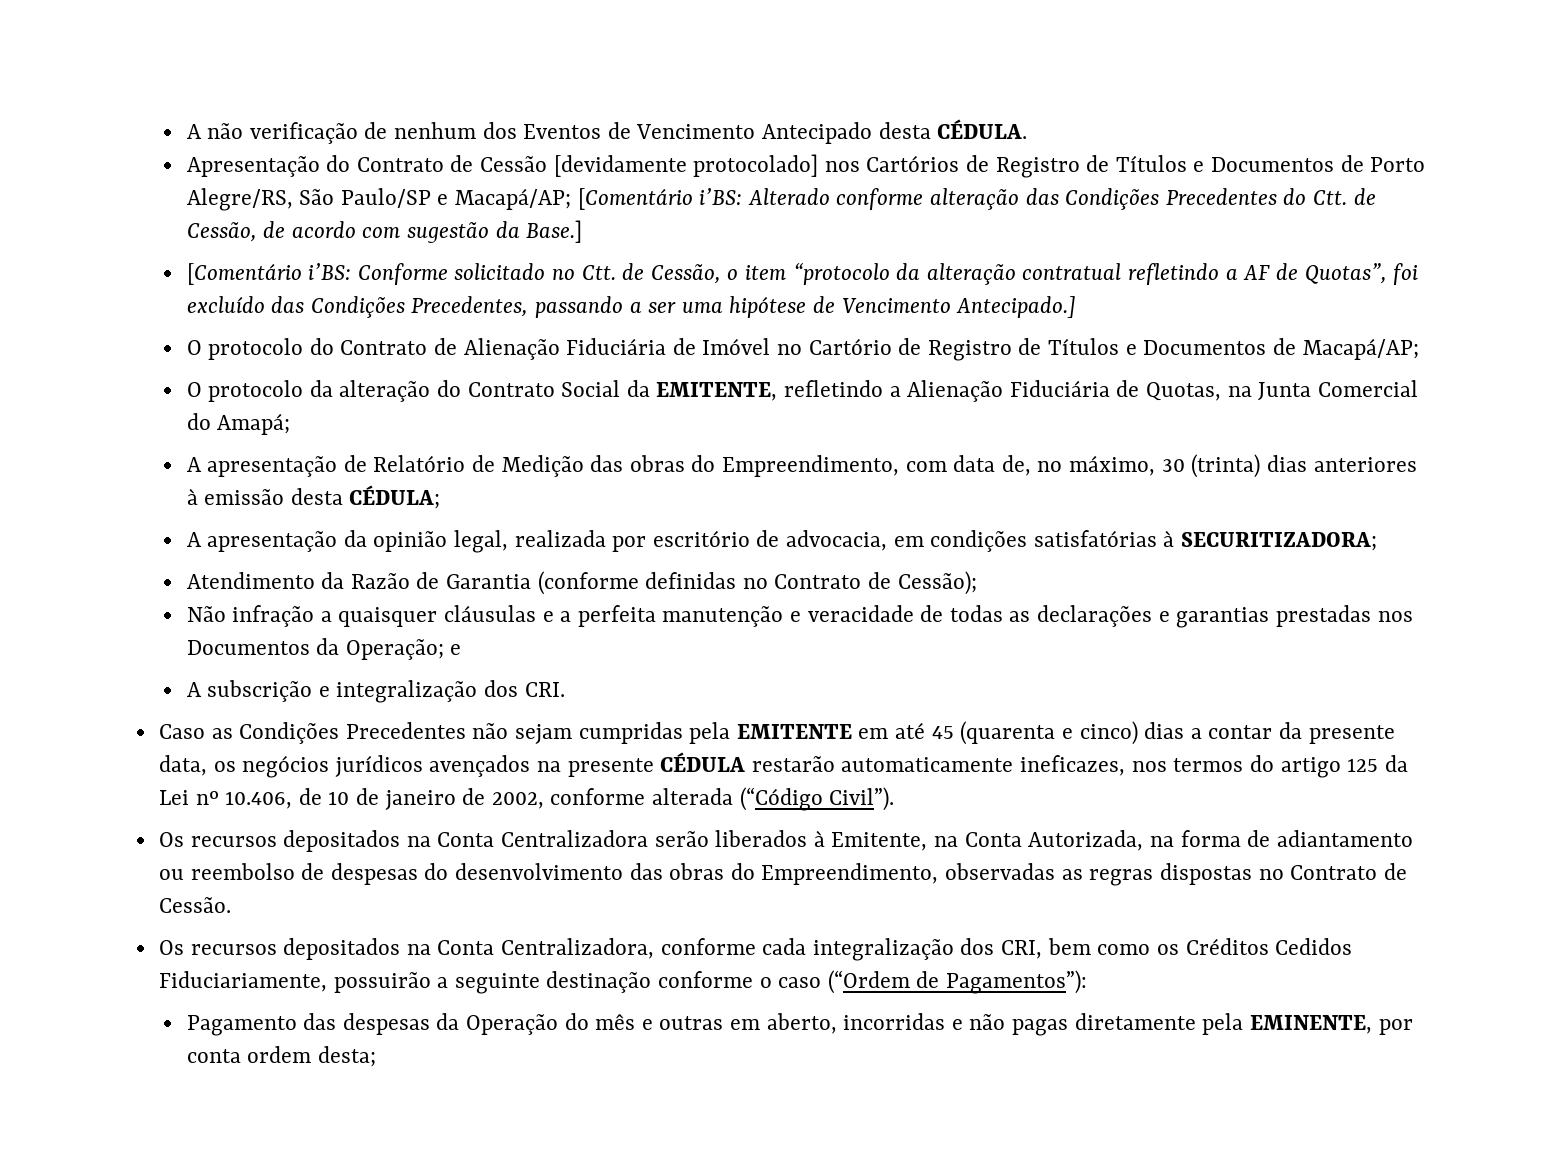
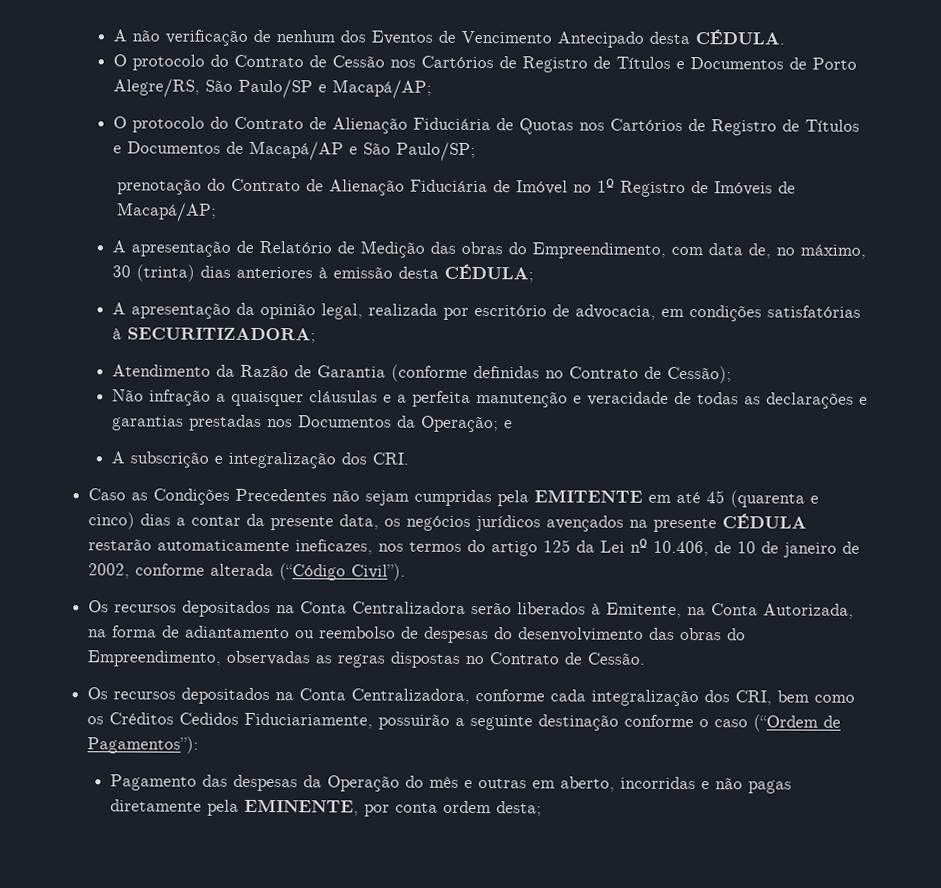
- Apresentação do Contrato de Cessão [devidamente protocolado] nos Cartórios de Registro de Títulos e Documentos de Porto Alegre/RS, São Paulo/SP e Macapá/AP; [Comentário i’BS: Alterado conforme alteração das Condições Precedentes do Ctt. de Cessão, de acordo com sugestão da Base.]
- [Comentário i’BS: Conforme solicitado no Ctt. de Cessão, o item “protocolo da alteração contratual refletindo a AF de Quotas”, foi excluído das Condições Precedentes, passando a ser uma hipótese de Vencimento Antecipado.]
+ O protocolo do Contrato de Cessão nos Cartórios de Registro de Títulos e Documentos de Porto Alegre/RS, São Paulo/SP e Macapá/AP;
- O protocolo do Contrato de Alienação Fiduciária de Imóvel no Cartório de Registro de Títulos e Documentos de Macapá/AP;
- O protocolo da alteração do Contrato Social da EMITENTE, refletindo a Alienação Fiduciária de Quotas, na Junta Comercial do Amapá;
+ O protocolo do Contrato de Alienação Fiduciária de Quotas nos Cartórios de Registro de Títulos e Documentos de Macapá/AP e São Paulo/SP;
+ prenotação do Contrato de Alienação Fiduciária de Imóvel no 1º Registro de Imóveis de Macapá/AP;

